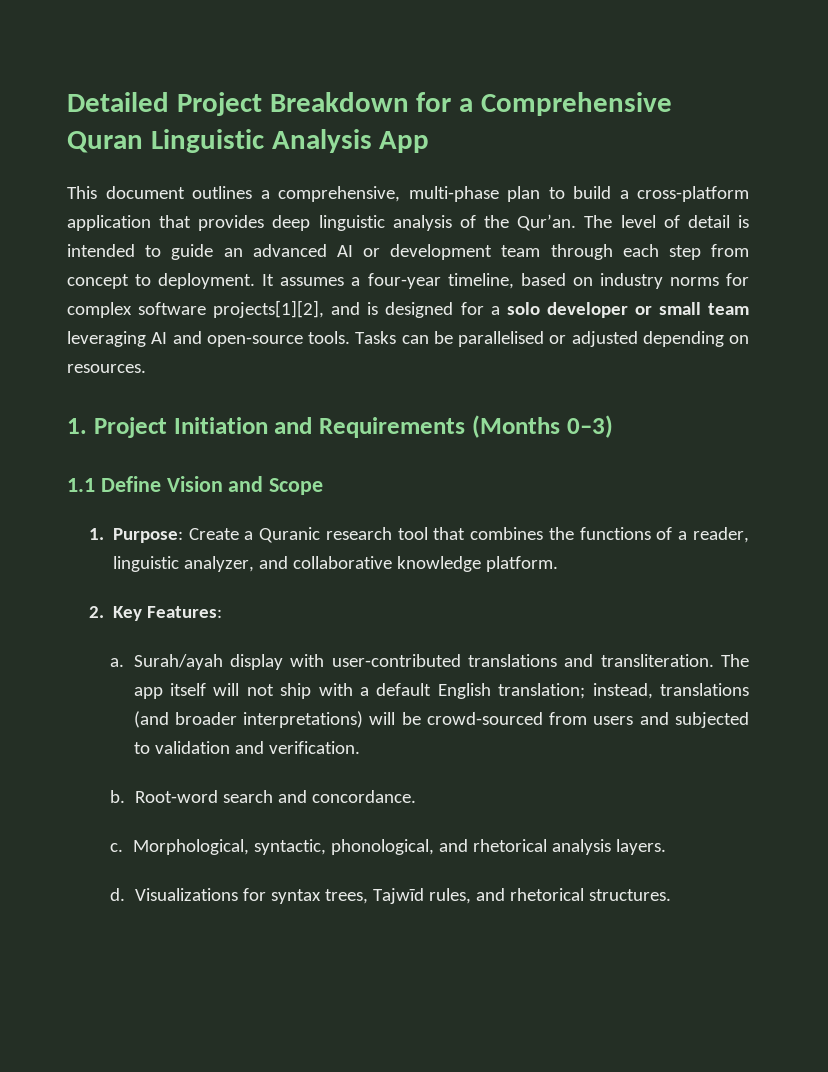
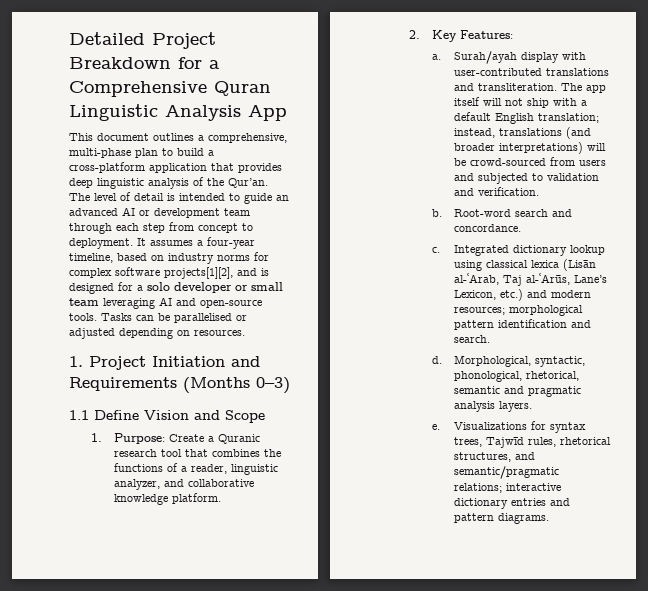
- Morphological, syntactic, phonological, and rhetorical analysis layers.
+ Integrated dictionary lookup using classical lexica (Lisān al‑ʿArab, Taj al‑ʿArūs, Lane’s Lexicon, etc.) and modern resources; morphological pattern identification and search.
+ d. Morphological, syntactic, phonological, rhetorical, semantic and pragmatic analysis layers.
- d.
+ e.
- Visualizations for syntax trees, Tajwīd rules, and rhetorical structures.
+ Visualizations for syntax trees, Tajwīd rules, rhetorical structures, and semantic/pragmatic relations; interactive dictionary entries and pattern diagrams.

